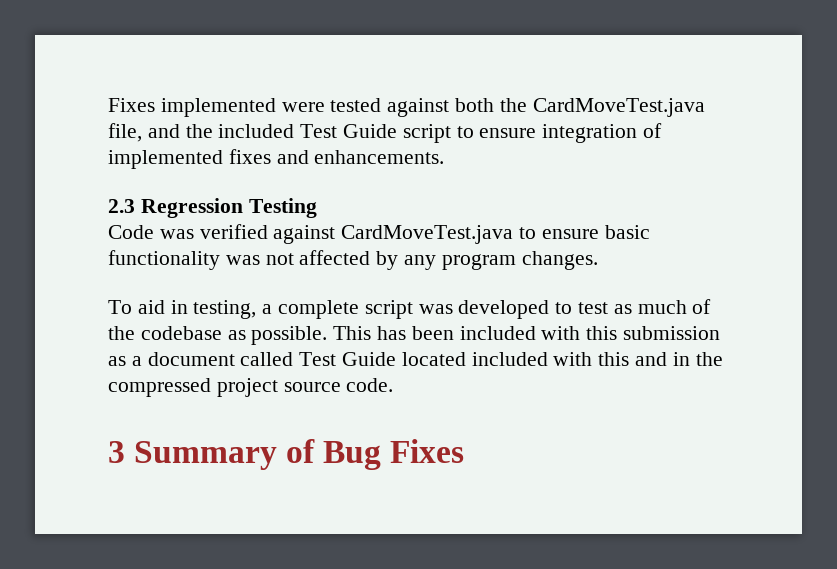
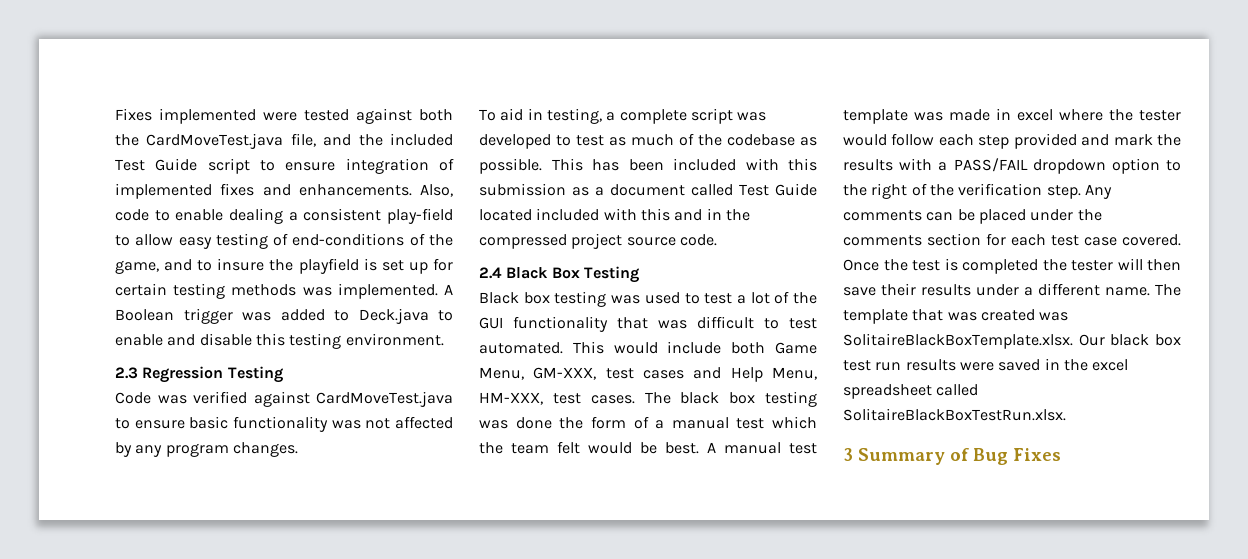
+ Also, code to enable dealing a consistent play-field to allow easy testing of end-conditions of the game, and to insure the playfield is set up for certain testing methods was implemented. A Boolean trigger was added to Deck.java to enable and disable this testing environment.
+ 2.4 Black Box Testing
+ Black box testing was used to test a lot of the GUI functionality that was difficult to test automated. This would include both Game Menu, GM-XXX, test cases and Help Menu, HM-XXX, test cases. The black box testing was done the form of a manual test which the team felt would be best. A manual test template was made in excel where the tester would follow each step provided and mark the results with a PASS/FAIL dropdown option to the right of the verification step. Any comments can be placed under the comments section for each test case covered. Once the test is completed the tester will then save their results under a different name. The template that was created was SolitaireBlackBoxTemplate.xlsx. Our black box test run results were saved in the excel spreadsheet called SolitaireBlackBoxTestRun.xlsx.

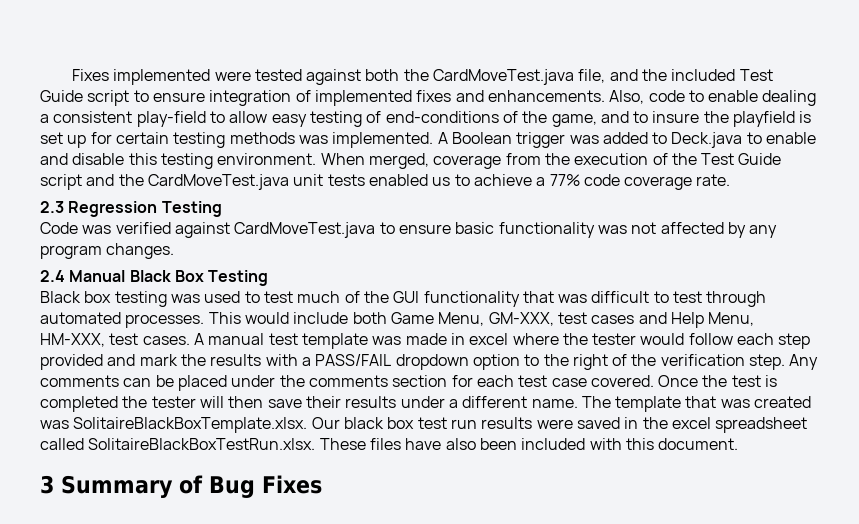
+ When merged, coverage from the execution of the Test Guide script and the CardMoveTest.java unit tests enabled us to achieve a 77% code coverage rate.
- To aid in testing, a complete script was developed to test as much of the codebase as possible. This has been included with this submission as a document called Test Guide located included with this and in the compressed project source code.
- 2.4 Black Box Testing
+ 2.4 Manual Black Box Testing
- Black box testing was used to test a lot of the GUI functionality that was difficult to test automated.
+ Black box testing was used to test much of the GUI functionality that was difficult to test through automated processes.
- The black box testing was done the form of a manual test which the team felt would be best.
- The template that was created was SolitaireBlackBoxTemplate.xlsx. Our black box test run results were saved in the excel spreadsheet called SolitaireBlackBoxTestRun.xlsx.
+ The template that was created was SolitaireBlackBoxTemplate.xlsx. Our black box test run results were saved in the excel spreadsheet called SolitaireBlackBoxTestRun.xlsx. These files have also been included with this document.

